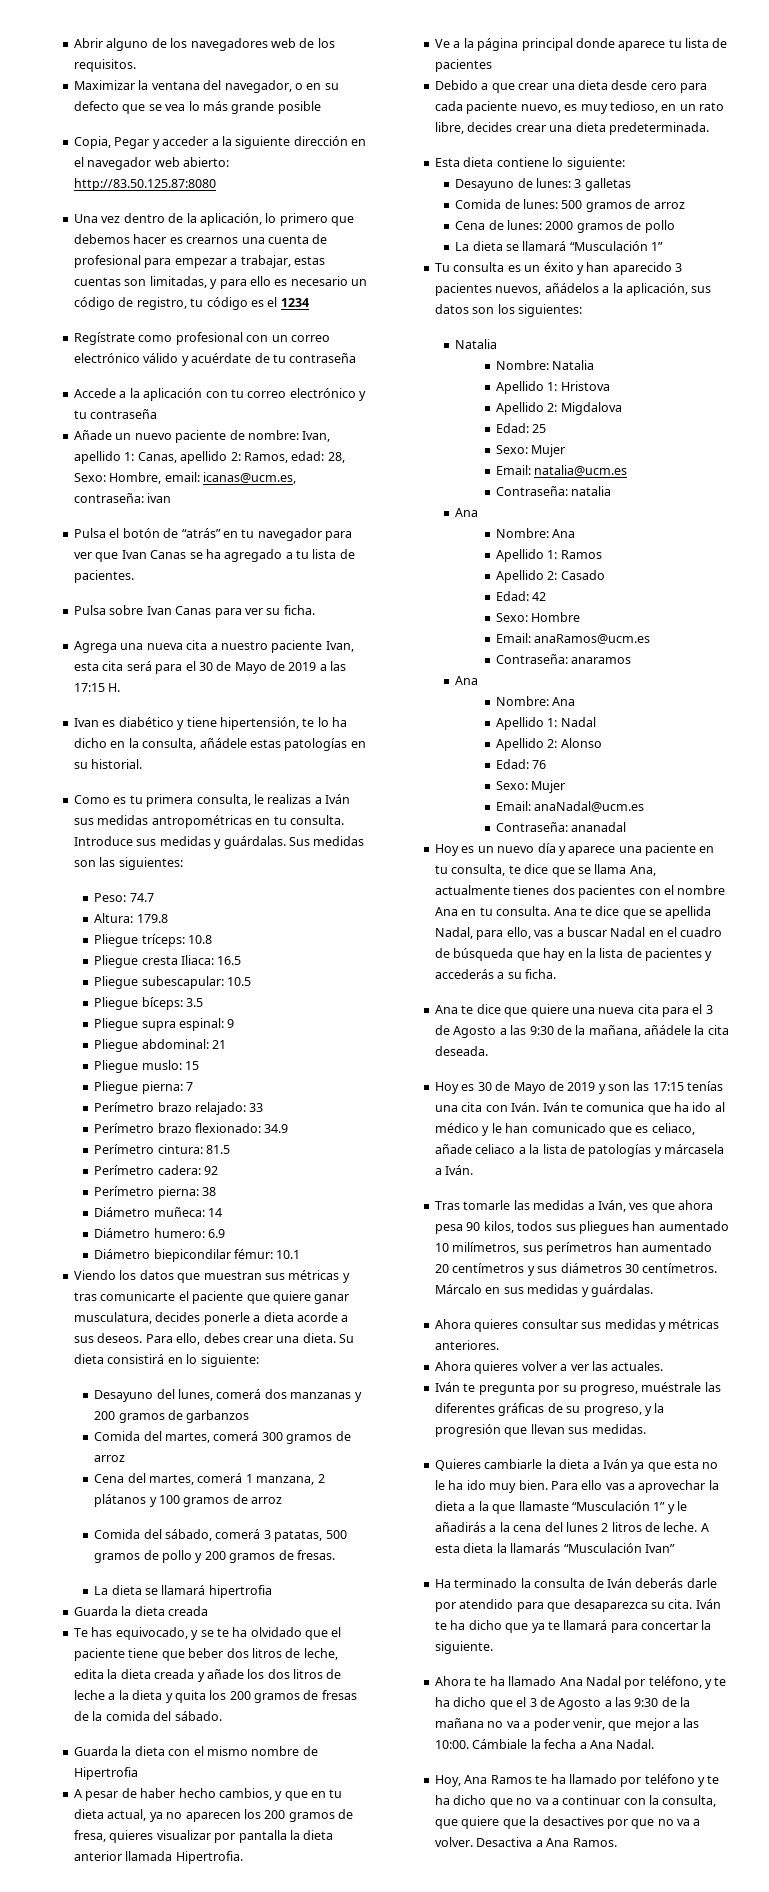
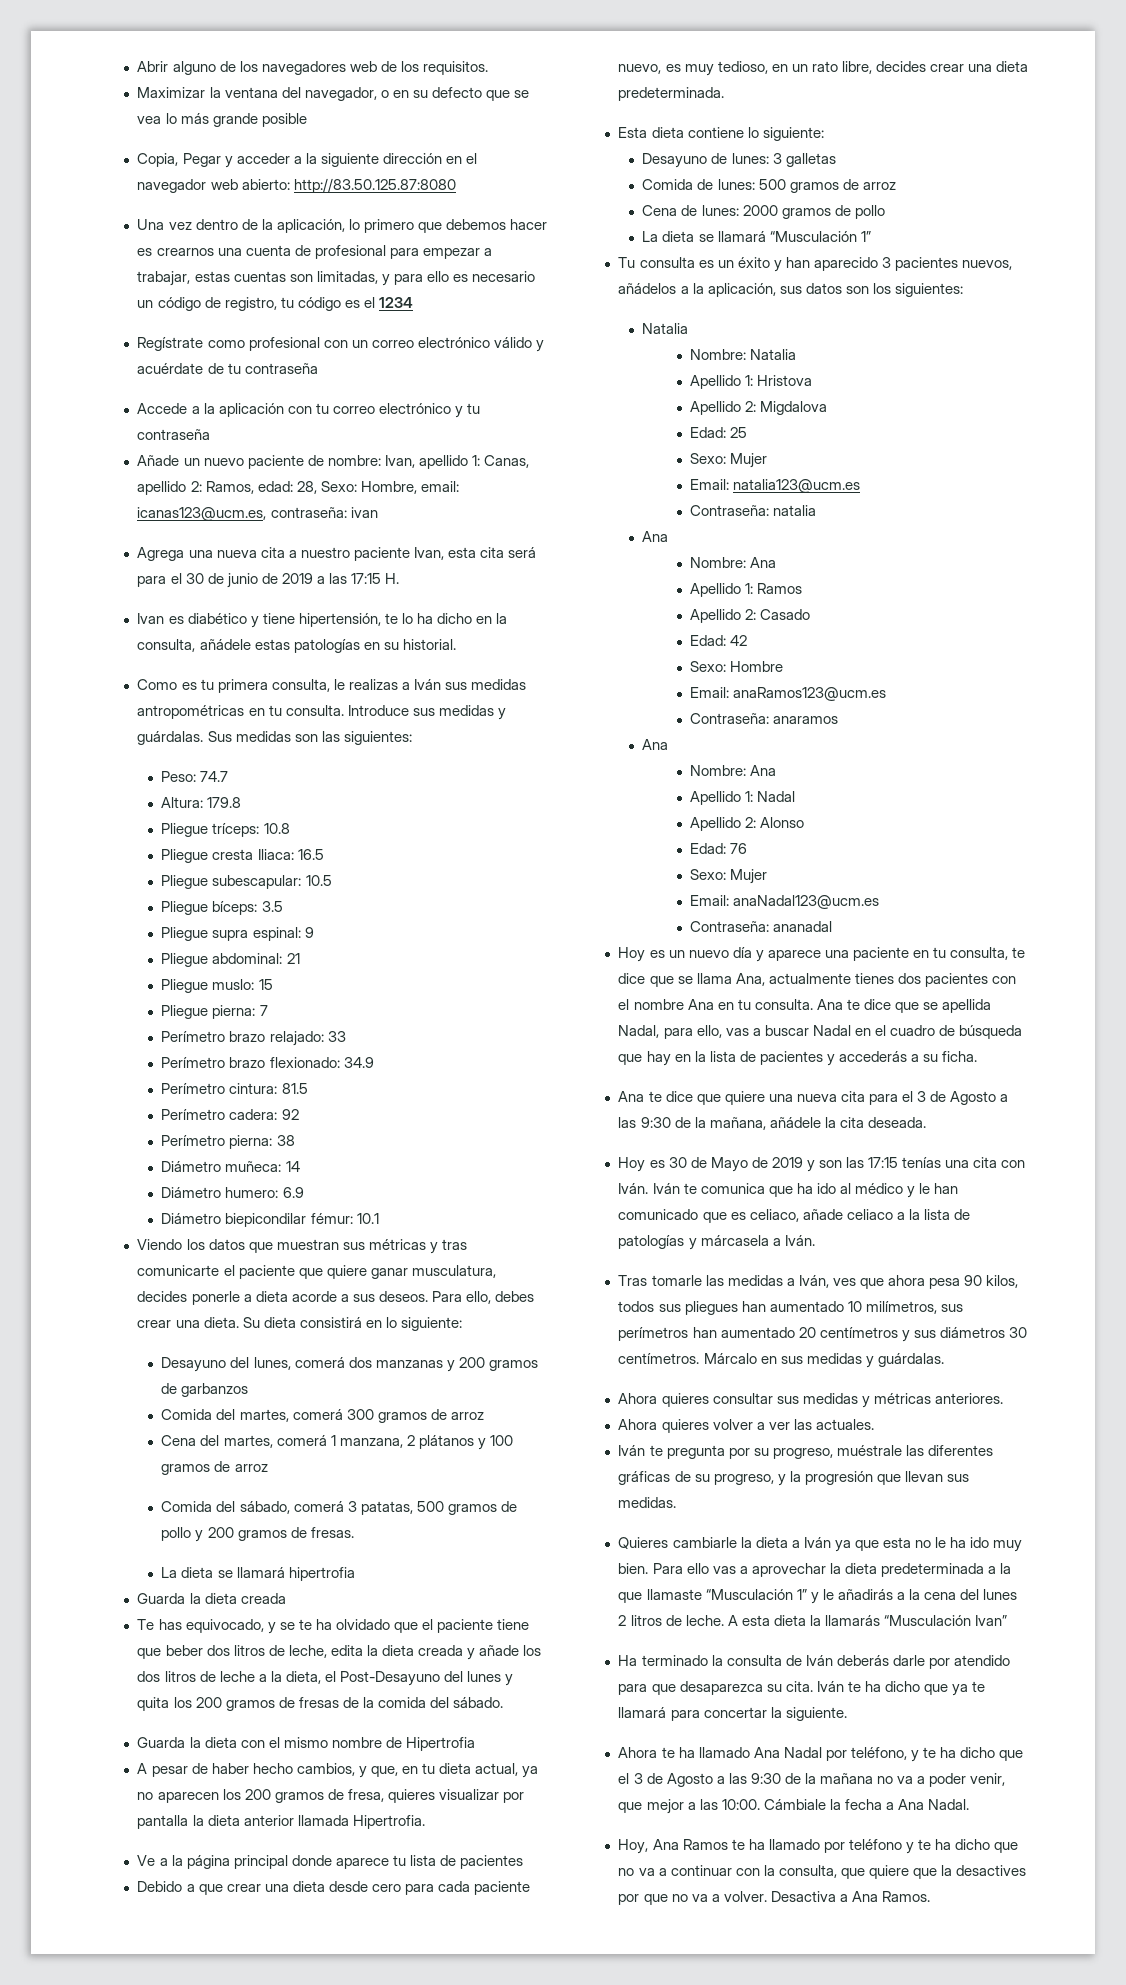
- Añade un nuevo paciente de nombre: Ivan, apellido 1: Canas, apellido 2: Ramos, edad: 28, Sexo: Hombre, email: icanas@ucm.es, contraseña: ivan
+ Añade un nuevo paciente de nombre: Ivan, apellido 1: Canas, apellido 2: Ramos, edad: 28, Sexo: Hombre, email: icanas123@ucm.es, contraseña: ivan
- Pulsa el botón de “atrás” en tu navegador para ver que Ivan Canas se ha agregado a tu lista de pacientes.
- Pulsa sobre Ivan Canas para ver su ficha.
- Agrega una nueva cita a nuestro paciente Ivan, esta cita será para el 30 de Mayo de 2019 a las 17:15 H.
+ Agrega una nueva cita a nuestro paciente Ivan, esta cita será para el 30 de junio de 2019 a las 17:15 H.
- Te has equivocado, y se te ha olvidado que el paciente tiene que beber dos litros de leche, edita la dieta creada y añade los dos litros de leche a la dieta y quita los 200 gramos de fresas de la comida del sábado.
+ Te has equivocado, y se te ha olvidado que el paciente tiene que beber dos litros de leche, edita la dieta creada y añade los dos litros de leche a la dieta, el Post-Desayuno del lunes y quita los 200 gramos de fresas de la comida del sábado.
- A pesar de haber hecho cambios, y que en tu dieta actual, ya no aparecen los 200 gramos de fresa, quieres visualizar por pantalla la dieta anterior llamada Hipertrofia.
+ A pesar de haber hecho cambios, y que, en tu dieta actual, ya no aparecen los 200 gramos de fresa, quieres visualizar por pantalla la dieta anterior llamada Hipertrofia.
- Email: natalia@ucm.es
+ Email: natalia123@ucm.es
- Email: anaRamos@ucm.es
+ Email: anaRamos123@ucm.es
- Email: anaNadal@ucm.es
+ Email: anaNadal123@ucm.es
- Para ello vas a aprovechar la dieta a la que llamaste “Musculación 1” y le añadirás a la cena del lunes 2 litros de leche.
+ Para ello vas a aprovechar la dieta predeterminada a la que llamaste “Musculación 1” y le añadirás a la cena del lunes 2 litros de leche.

